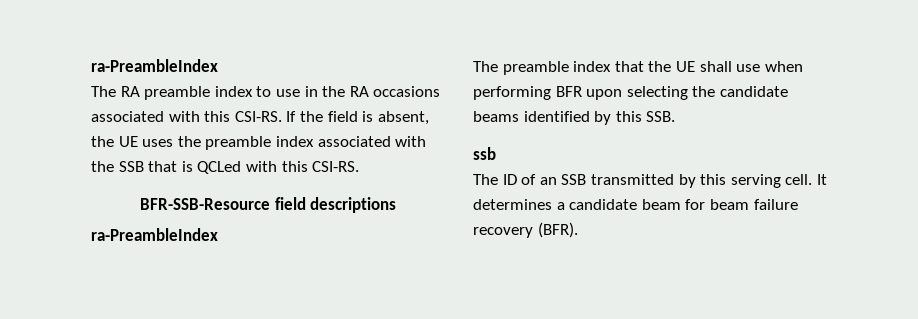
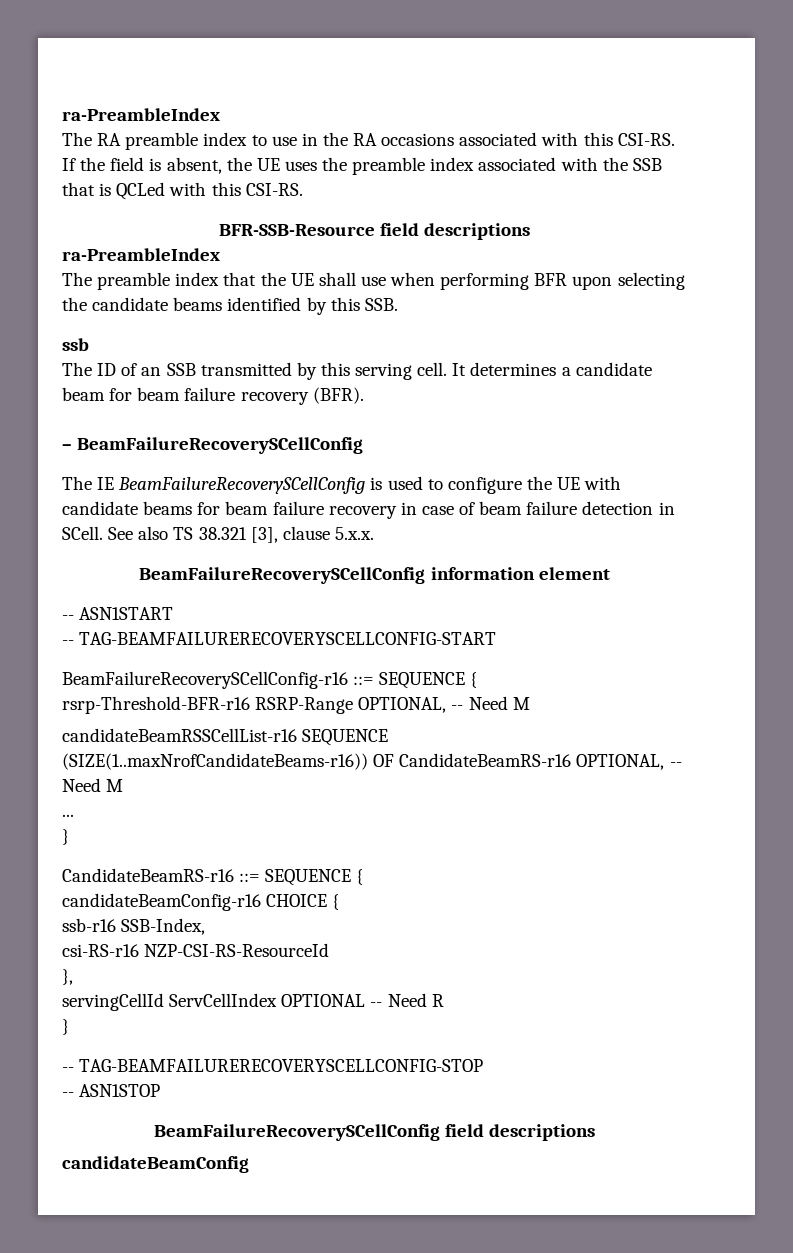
+ – BeamFailureRecoverySCellConfig
+ The IE BeamFailureRecoverySCellConfig is used to configure the UE with candidate beams for beam failure recovery in case of beam failure detection in SCell. See also TS 38.321 [3], clause 5.x.x.
+ BeamFailureRecoverySCellConfig information element
+ -- ASN1START
+ -- TAG-BEAMFAILURERECOVERYSCELLCONFIG-START
+ BeamFailureRecoverySCellConfig-r16 ::= SEQUENCE {
+ rsrp-Threshold-BFR-r16 RSRP-Range OPTIONAL, -- Need M
+ candidateBeamRSSCellList-r16 SEQUENCE (SIZE(1..maxNrofCandidateBeams-r16)) OF CandidateBeamRS-r16 OPTIONAL, -- Need M
+ ...
+ }
+ CandidateBeamRS-r16 ::= SEQUENCE {
+ candidateBeamConfig-r16 CHOICE {
+ ssb-r16 SSB-Index,
+ csi-RS-r16 NZP-CSI-RS-ResourceId
+ },
+ servingCellId ServCellIndex OPTIONAL -- Need R
+ }
+ -- TAG-BEAMFAILURERECOVERYSCELLCONFIG-STOP
+ -- ASN1STOP
+ BeamFailureRecoverySCellConfig field descriptions
+ candidateBeamConfig

